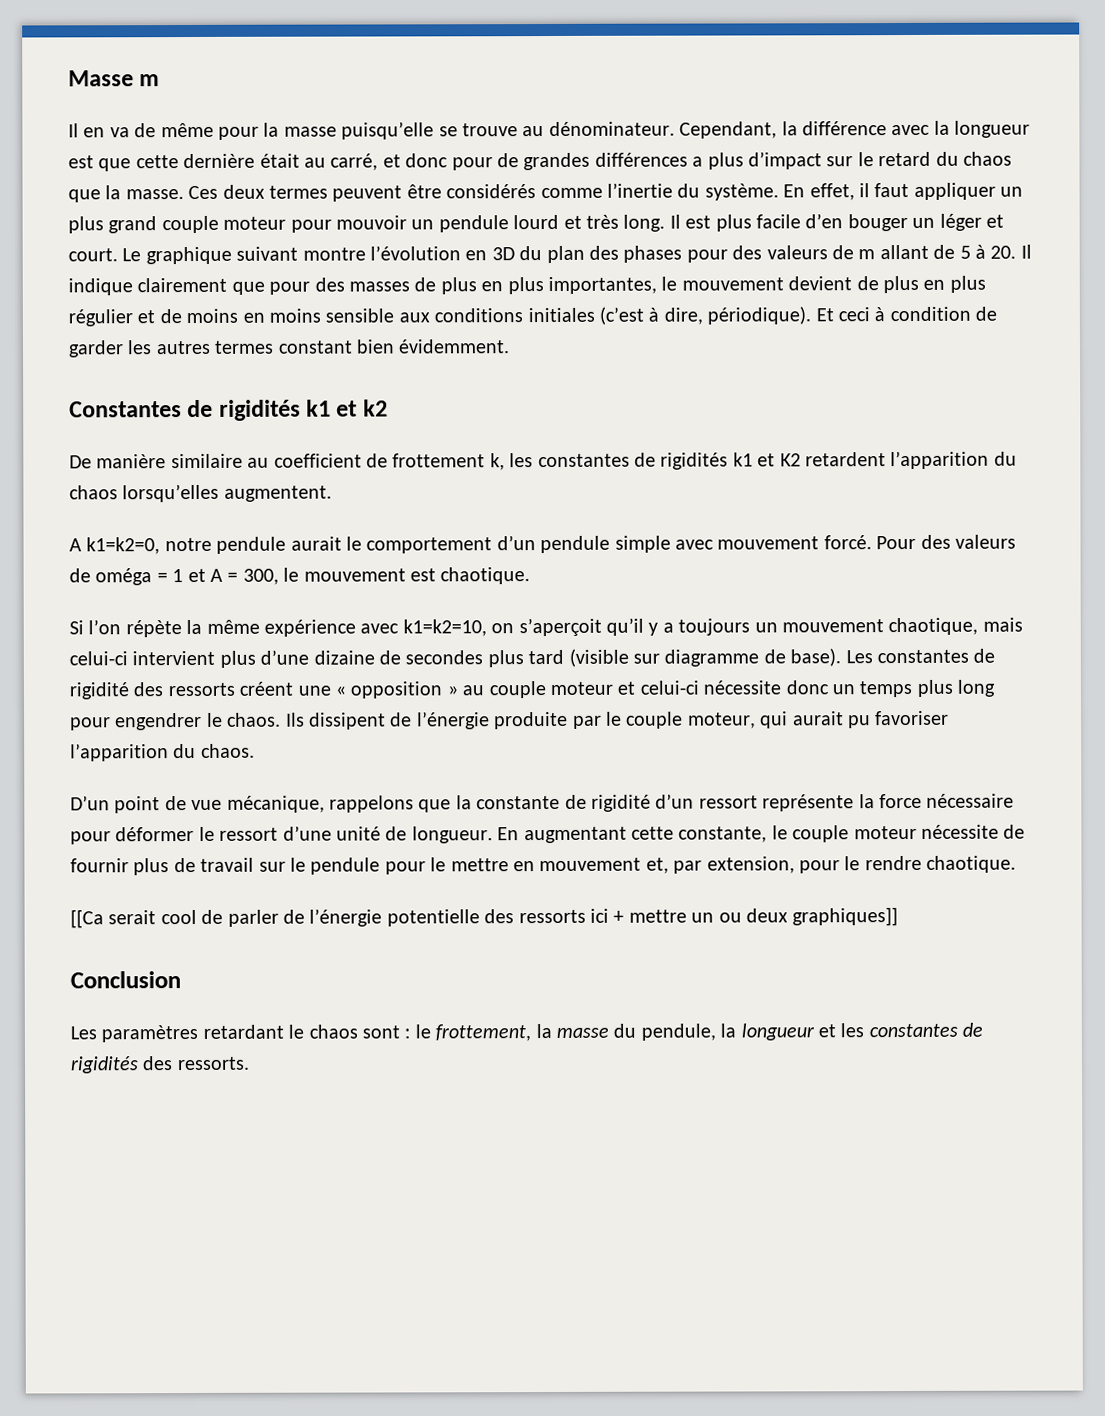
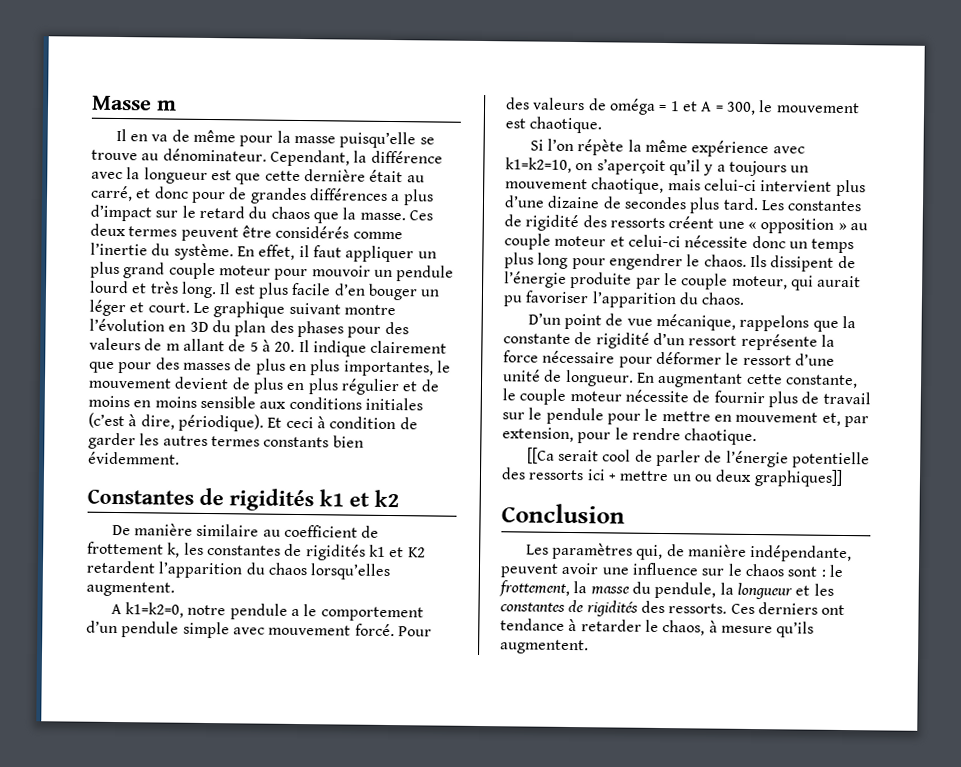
- Et ceci à condition de garder les autres termes constant bien évidemment.
+ Et ceci à condition de garder les autres termes constants bien évidemment.
- A k1=k2=0, notre pendule aurait le comportement d’un pendule simple avec mouvement forcé.
+ A k1=k2=0, notre pendule a le comportement d’un pendule simple avec mouvement forcé.
- Si l’on répète la même expérience avec k1=k2=10, on s’aperçoit qu’il y a toujours un mouvement chaotique, mais celui-ci intervient plus d’une dizaine de secondes plus tard (visible sur diagramme de base).
+ Si l’on répète la même expérience avec k1=k2=10, on s’aperçoit qu’il y a toujours un mouvement chaotique, mais celui-ci intervient plus d’une dizaine de secondes plus tard.
- Les paramètres retardant le chaos sont : le frottement, la masse du pendule, la longueur et les constantes de rigidités des ressorts.
+ Les paramètres qui, de manière indépendante, peuvent avoir une influence sur le chaos sont : le frottement, la masse du pendule, la longueur et les constantes de rigidités des ressorts.
+ Ces derniers ont tendance à retarder le chaos, à mesure qu’ils augmentent.

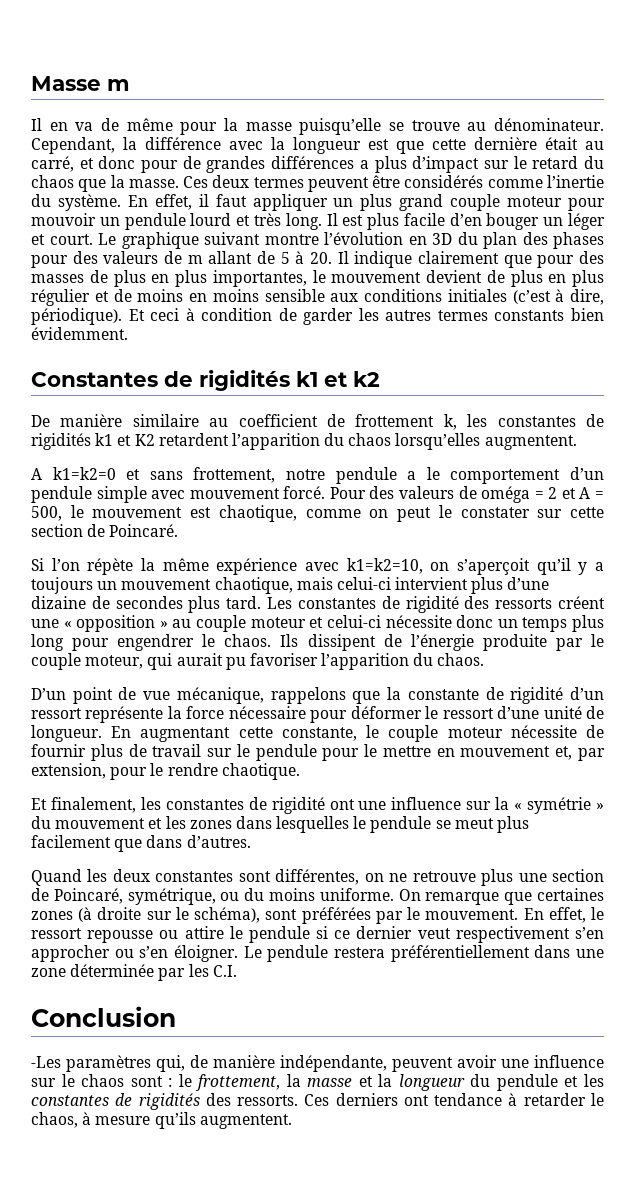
- A k1=k2=0, notre pendule a le comportement d’un pendule simple avec mouvement forcé.
+ A k1=k2=0 et sans frottement, notre pendule a le comportement d’un pendule simple avec mouvement forcé.
- Pour des valeurs de oméga = 1 et A = 300, le mouvement est chaotique.
+ Pour des valeurs de oméga = 2 et A = 500, le mouvement est chaotique, comme on peut le constater sur cette section de Poincaré.
- [[Ca serait cool de parler de l’énergie potentielle des ressorts ici + mettre un ou deux graphiques]]
+ Et finalement, les constantes de rigidité ont une influence sur la « symétrie » du mouvement et les zones dans lesquelles le pendule se meut plus facilement que dans d’autres.
+ Quand les deux constantes sont différentes, on ne retrouve plus une section de Poincaré, symétrique, ou du moins uniforme. On remarque que certaines zones (à droite sur le schéma), sont préférées par le mouvement. En effet, le ressort repousse ou attire le pendule si ce dernier veut respectivement s’en approcher ou s’en éloigner. Le pendule restera préférentiellement dans une zone déterminée par les C.I.
- Les paramètres qui, de manière indépendante, peuvent avoir une influence sur le chaos sont : le frottement, la masse du pendule, la longueur et les constantes de rigidités des ressorts.
+ -Les paramètres qui, de manière indépendante, peuvent avoir une influence sur le chaos sont : le frottement, la masse et la longueur du pendule et les constantes de rigidités des ressorts.

